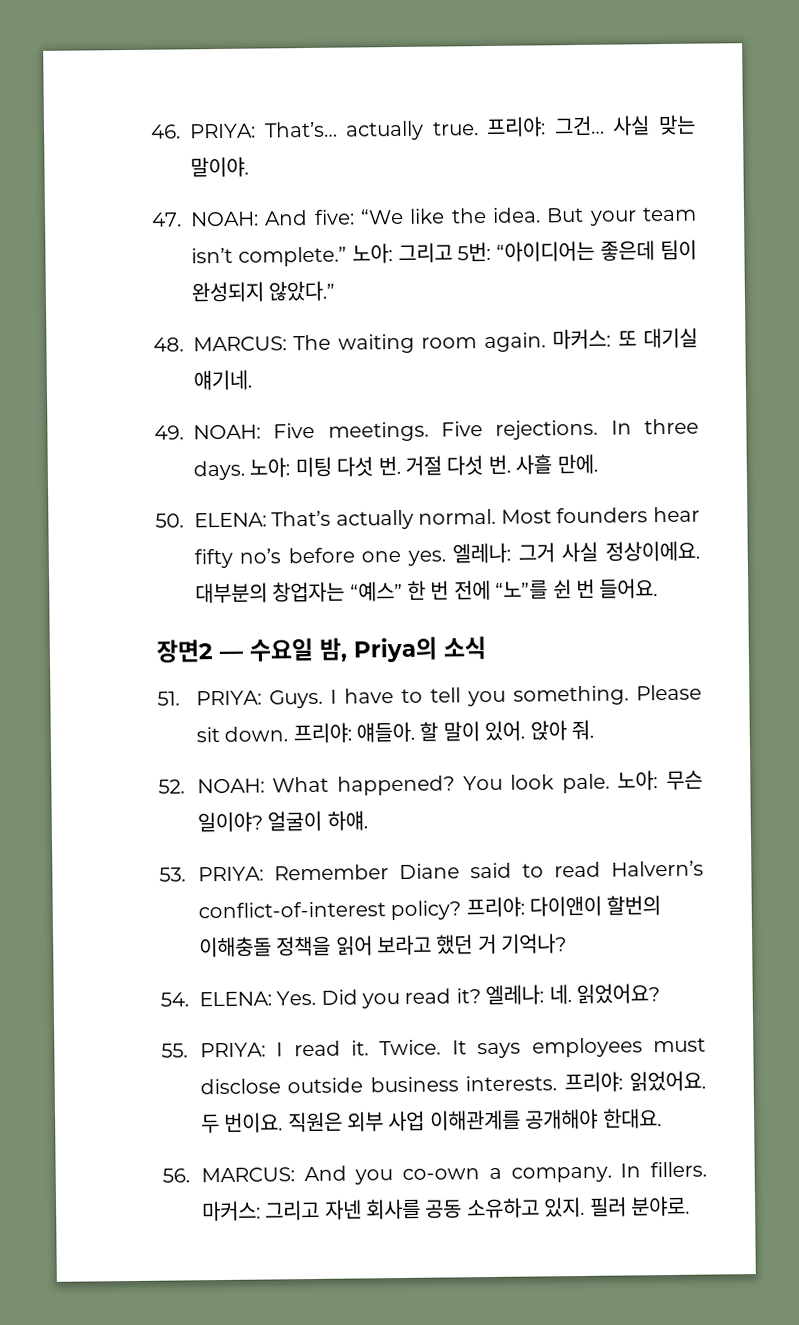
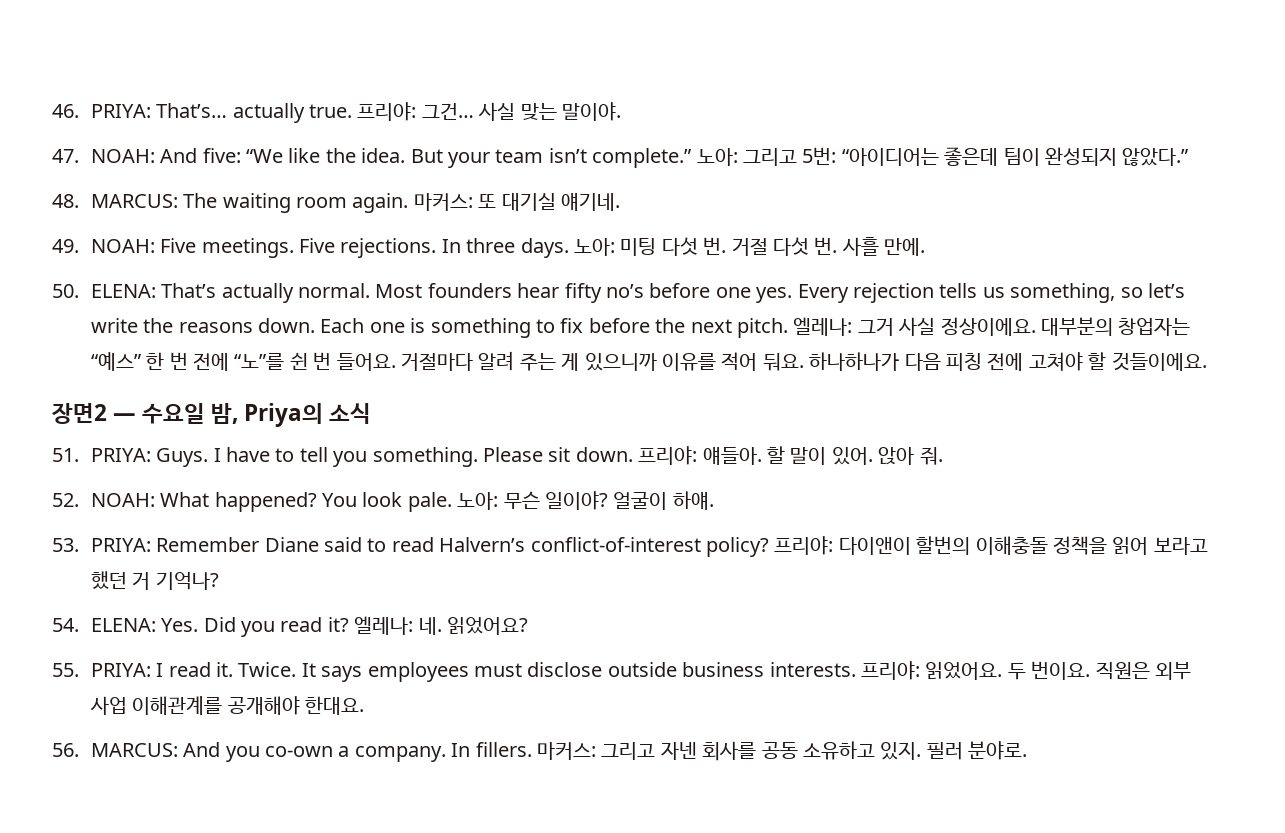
+ Every rejection tells us something, so let’s write the reasons down. Each one is something to fix before the next pitch.
+ 거절마다 알려 주는 게 있으니까 이유를 적어 둬요. 하나하나가 다음 피칭 전에 고쳐야 할 것들이에요.

